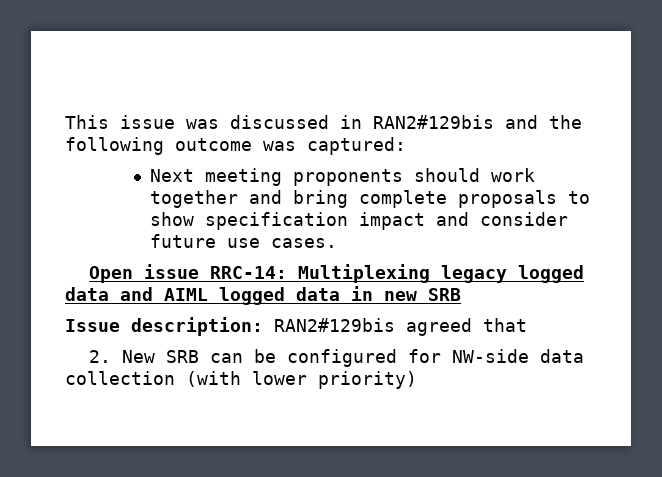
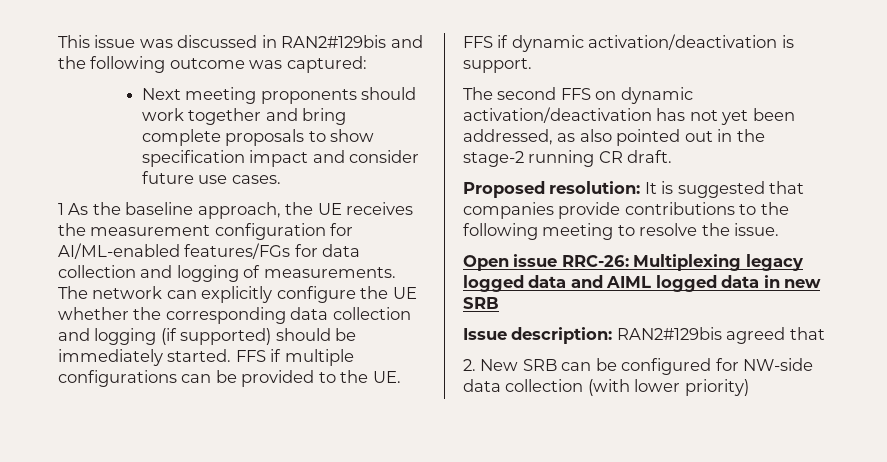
+ 1 As the baseline approach, the UE receives the measurement configuration for AI/ML-enabled features/FGs for data collection and logging of measurements. The network can explicitly configure the UE whether the corresponding data collection and logging (if supported) should be immediately started. FFS if multiple configurations can be provided to the UE. FFS if dynamic activation/deactivation is support.
+ The second FFS on dynamic activation/deactivation has not yet been addressed, as also pointed out in the stage-2 running CR draft.
+ Proposed resolution: It is suggested that companies provide contributions to the following meeting to resolve the issue.
- Open issue RRC-14: Multiplexing legacy logged data and AIML logged data in new SRB
+ Open issue RRC-26: Multiplexing legacy logged data and AIML logged data in new SRB

